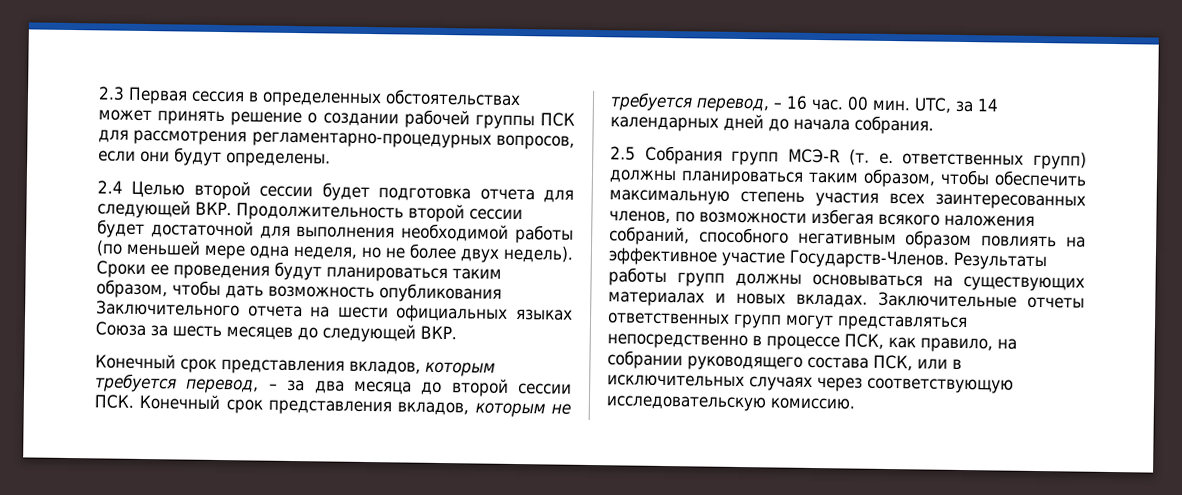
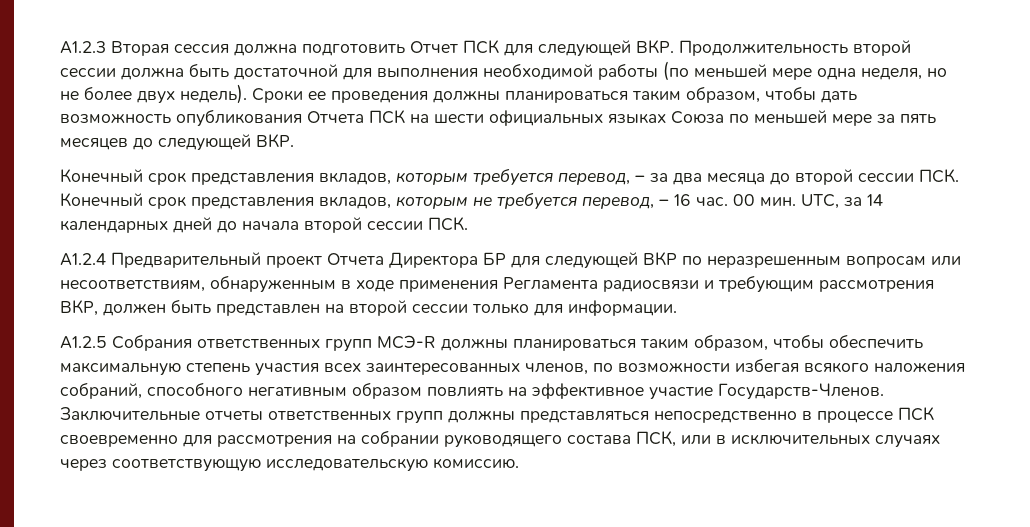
- 2.3 Первая сессия в определенных обстоятельствах может принять решение о создании рабочей группы ПСК для рассмотрения регламентарно-процедурных вопросов, если они будут определены.
- 2.4 Целью второй сессии будет подготовка отчета для следующей ВКР. Продолжительность второй сессии будет достаточной для выполнения необходимой работы (по меньшей мере одна неделя, но не более двух недель).
+ A1.2.3 Вторая сессия должна подготовить Отчет ПСК для следующей ВКР. Продолжительность второй сессии должна быть достаточной для выполнения необходимой работы (по меньшей мере одна неделя, но не более двух недель).
- Сроки ее проведения будут планироваться таким образом, чтобы дать возможность опубликования Заключительного отчета на шести официальных языках Союза за шесть месяцев до следующей ВКР.
+ Сроки ее проведения должны планироваться таким образом, чтобы дать возможность опубликования Отчета ПСК на шести официальных языках Союза по меньшей мере за пять месяцев до следующей ВКР.
- UTC, за 14 календарных дней до начала собрания.
- 2.5 Собрания групп МСЭ-R (т. е. ответственных групп) должны планироваться таким образом, чтобы обеспечить максимальную степень участия всех заинтересованных членов, по возможности избегая всякого наложения собраний, способного негативным образом повлиять на эффективное участие Государств-Членов.
+ UTC, за 14 календарных дней до начала второй сессии ПСК.
+ А1.2.4 Предварительный проект Отчета Директора БР для следующей ВКР по неразрешенным вопросам или несоответствиям, обнаруженным в ходе применения Регламента радиосвязи и требующим рассмотрения ВКР, должен быть представлен на второй сессии только для информации.
+ A1.2.5 Собрания ответственных групп МСЭ-R должны планироваться таким образом, чтобы обеспечить максимальную степень участия всех заинтересованных членов, по возможности избегая всякого наложения собраний, способного негативным образом повлиять на эффективное участие Государств-Членов.
- Результаты работы групп должны основываться на существующих материалах и новых вкладах.
- Заключительные отчеты ответственных групп могут представляться непосредственно в процессе ПСК, как правило, на собрании руководящего состава ПСК, или в исключительных случаях через соответствующую исследовательскую комиссию.
+ Заключительные отчеты ответственных групп должны представляться непосредственно в процессе ПСК своевременно для рассмотрения на собрании руководящего состава ПСК, или в исключительных случаях через соответствующую исследовательскую комиссию.

